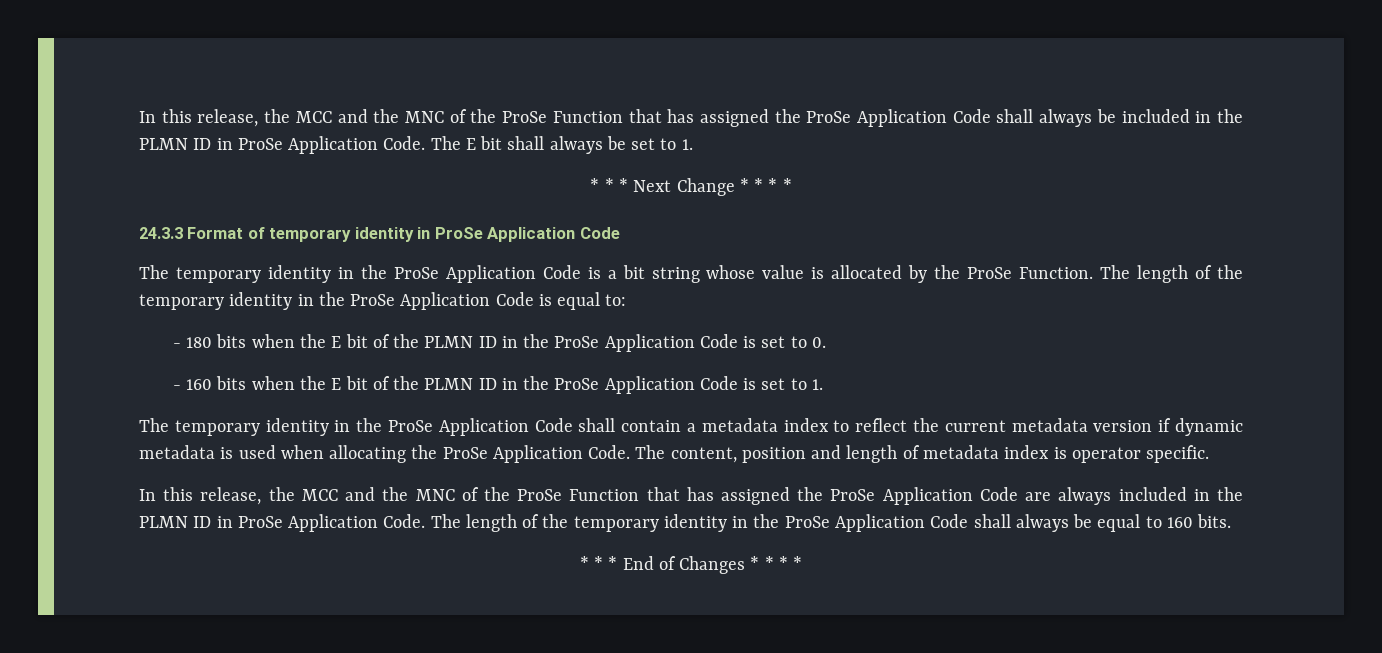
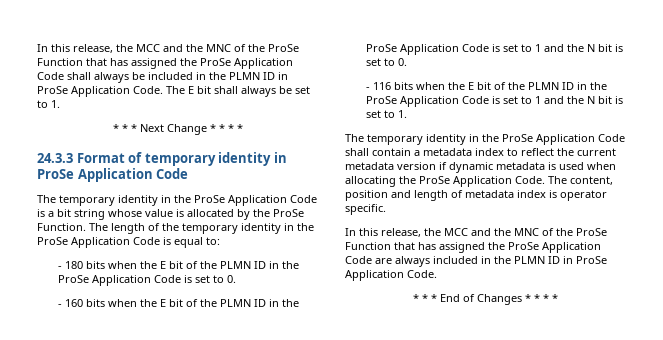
- - 160 bits when the E bit of the PLMN ID in the ProSe Application Code is set to 1.
+ - 160 bits when the E bit of the PLMN ID in the ProSe Application Code is set to 1 and the N bit is set to 0.
+ - 116 bits when the E bit of the PLMN ID in the ProSe Application Code is set to 1 and the N bit is set to 1.
- The length of the temporary identity in the ProSe Application Code shall always be equal to 160 bits.

